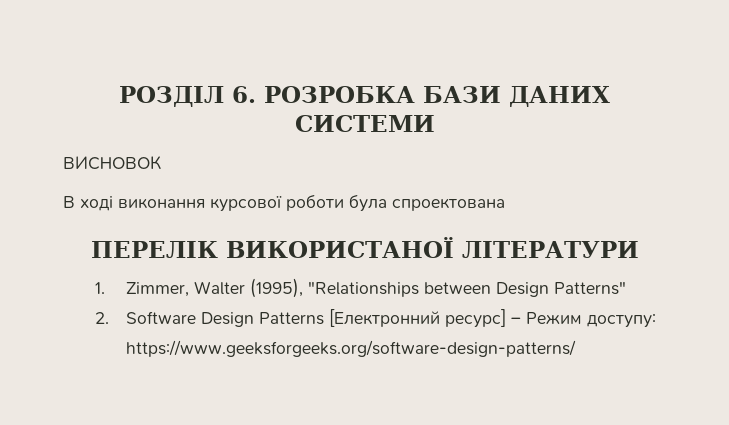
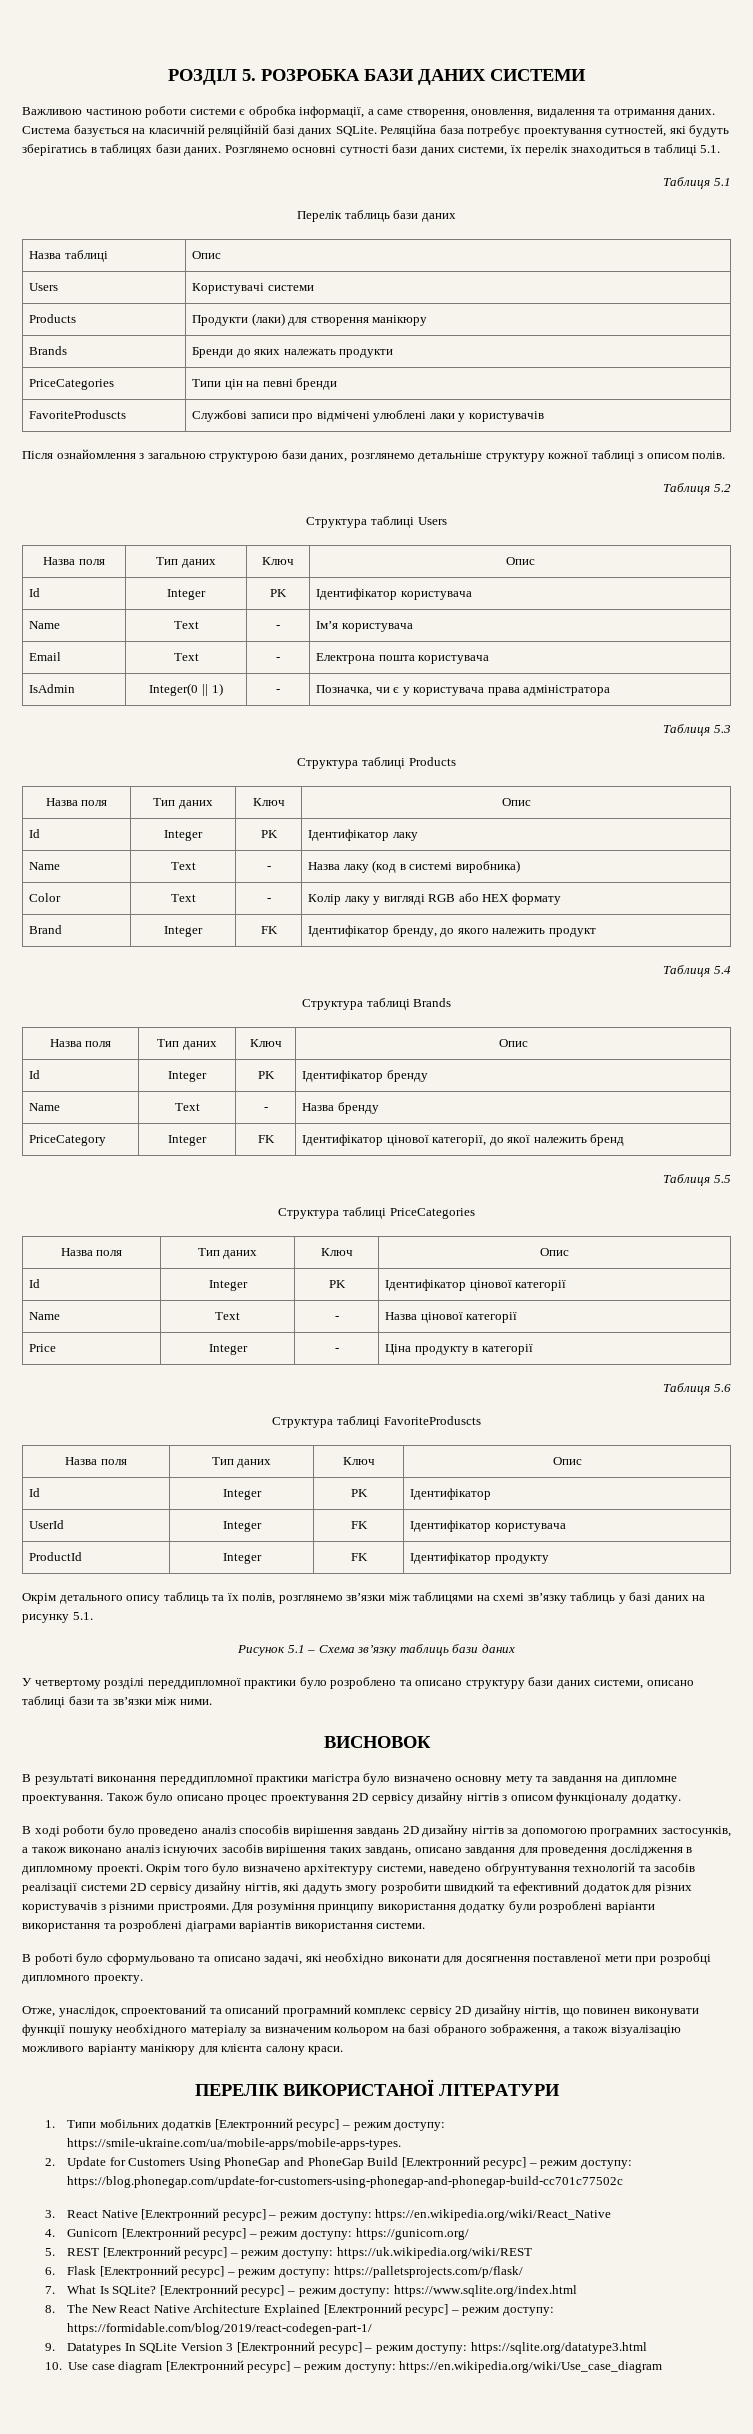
- РОЗДІЛ 6. РОЗРОБКА БАЗИ ДАНИХ СИСТЕМИ
+ РОЗДІЛ 5. РОЗРОБКА БАЗИ ДАНИХ СИСТЕМИ
+ Важливою частиною роботи системи є обробка інформації, а саме створення, оновлення, видалення та отримання даних. Система базується на класичній реляційній базі даних SQLite. Реляційна база потребує проектування сутностей, які будуть зберігатись в таблицях бази даних. Розглянемо основні сутності бази даних системи, їх перелік знаходиться в таблиці 5.1.
+ Таблиця 5.1
+ Перелік таблиць бази даних
+ Назва таблиці | Опис
+ Users | Користувачі системи
+ Products | Продукти (лаки) для створення манікюру
+ Brands | Бренди до яких належать продукти
+ PriceCategories | Типи цін на певні бренди
+ FavoriteProduscts | Службові записи про відмічені улюблені лаки у користувачів
+ Після ознайомлення з загальною структурою бази даних, розглянемо детальніше структуру кожної таблиці з описом полів.
+ Таблиця 5.2
+ Структура таблиці Users
+ Назва поля | Тип даних | Ключ | Опис
+ Id | Integer | PK | Ідентифікатор користувача
+ Name | Text | - | Ім’я користувача
+ Email | Text | - | Електрона пошта користувача
+ IsAdmin | Integer(0 || 1) | - | Позначка, чи є у користувача права адміністратора
+ Таблиця 5.3
+ Структура таблиці Products
+ Назва поля | Тип даних | Ключ | Опис
+ Id | Integer | PK | Ідентифікатор лаку
+ Name | Text | - | Назва лаку (код в системі виробника)
+ Color | Text | - | Колір лаку у вигляді RGB або HEX формату
+ Brand | Integer | FK | Ідентифікатор бренду, до якого належить продукт
+ Таблиця 5.4
+ Структура таблиці Brands
+ Назва поля | Тип даних | Ключ | Опис
+ Id | Integer | PK | Ідентифікатор бренду
+ Name | Text | - | Назва бренду
+ PriceCategory | Integer | FK | Ідентифікатор цінової категорії, до якої належить бренд
+ Таблиця 5.5
+ Структура таблиці PriceCategories
+ Назва поля | Тип даних | Ключ | Опис
+ Id | Integer | PK | Ідентифікатор цінової категорії
+ Name | Text | - | Назва цінової категорії
+ Price | Integer | - | Ціна продукту в категорії
+ Таблиця 5.6
+ Структура таблиці FavoriteProduscts
+ Назва поля | Тип даних | Ключ | Опис
+ Id | Integer | PK | Ідентифікатор
+ UserId | Integer | FK | Ідентифікатор користувача
+ ProductId | Integer | FK | Ідентифікатор продукту
+ Окрім детального опису таблиць та їх полів, розглянемо зв’язки між таблицями на схемі зв’язку таблиць у базі даних на рисунку 5.1.
+ Рисунок 5.1 – Схема зв’язку таблиць бази даних
+ У четвертому розділі переддипломної практики було розроблено та описано структуру бази даних системи, описано таблиці бази та зв’язки між ними.
  ВИСНОВОК
- В ході виконання курсової роботи була спроектована
+ В результаті виконання переддипломної практики магістра було визначено основну мету та завдання на дипломне проектування. Також було описано процес проектування 2D сервісу дизайну нігтів з описом функціоналу додатку.
+ В ході роботи було проведено аналіз способів вирішення завдань 2D дизайну нігтів за допомогою програмних застосунків, а також виконано аналіз існуючих засобів вирішення таких завдань, описано завдання для проведення дослідження в дипломному проекті. Окрім того було визначено архітектуру системи, наведено обґрунтування технологій та засобів реалізації системи 2D сервісу дизайну нігтів, які дадуть змогу розробити швидкий та ефективний додаток для різних користувачів з різними пристроями. Для розуміння принципу використання додатку були розроблені варіанти використання та розроблені діаграми варіантів використання системи.
+ В роботі було сформульовано та описано задачі, які необхідно виконати для досягнення поставленої мети при розробці дипломного проекту.
+ Отже, унаслідок, спроектований та описаний програмний комплекс сервісу 2D дизайну нігтів, що повинен виконувати функції пошуку необхідного матеріалу за визначеним кольором на базі обраного зображення, а також візуалізацію можливого варіанту манікюру для клієнта салону краси.
  ПЕРЕЛІК ВИКОРИСТАНОЇ ЛІТЕРАТУРИ
- 1. Zimmer, Walter (1995), "Relationships between Design Patterns"
- 2. Software Design Patterns [Електронний ресурс] – Режим доступу: https://www.geeksforgeeks.org/software-design-patterns/
+ 1. Типи мобільних додатків [Електронний ресурс] – режим доступу: https://smile-ukraine.com/ua/mobile-apps/mobile-apps-types.
+ 2. Update for Customers Using PhoneGap and PhoneGap Build [Електронний ресурс] – режим доступу: https://blog.phonegap.com/update-for-customers-using-phonegap-and-phonegap-build-cc701c77502c
+ 3. React Native [Електронний ресурс] – режим доступу: https://en.wikipedia.org/wiki/React_Native
+ 4. Gunicorn [Електронний ресурс] – режим доступу: https://gunicorn.org/
+ 5. REST [Електронний ресурс] – режим доступу: https://uk.wikipedia.org/wiki/REST
+ 6. Flask [Електронний ресурс] – режим доступу: https://palletsprojects.com/p/flask/
+ 7. What Is SQLite? [Електронний ресурс] – режим доступу: https://www.sqlite.org/index.html
+ 8. The New React Native Architecture Explained [Електронний ресурс] – режим доступу: https://formidable.com/blog/2019/react-codegen-part-1/
+ 9. Datatypes In SQLite Version 3 [Електронний ресурс] – режим доступу: https://sqlite.org/datatype3.html
+ 10. Use case diagram [Електронний ресурс] – режим доступу: https://en.wikipedia.org/wiki/Use_case_diagram

